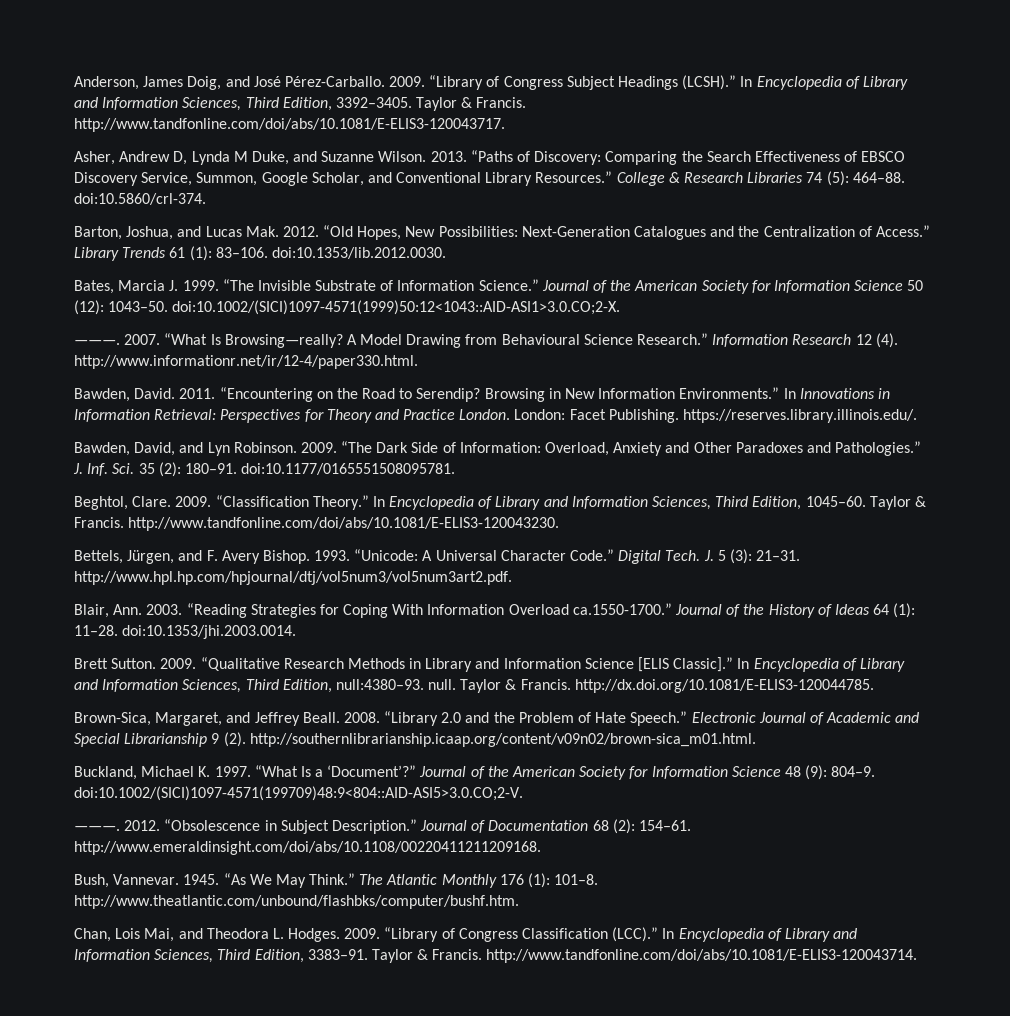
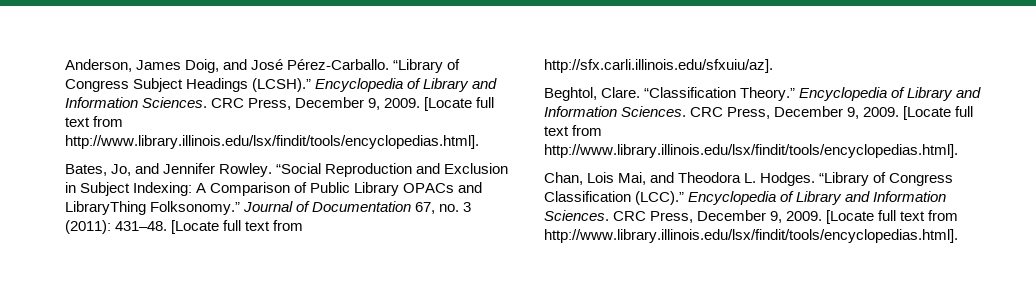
- Anderson, James Doig, and José Pérez-Carballo. 2009.
+ Anderson, James Doig, and José Pérez-Carballo.
- “Library of Congress Subject Headings (LCSH).” In Encyclopedia of Library and Information Sciences, Third Edition, 3392–3405. Taylor & Francis. http://www.tandfonline.com/doi/abs/10.1081/E-ELIS3-120043717.
- Asher, Andrew D, Lynda M Duke, and Suzanne Wilson. 2013. “Paths of Discovery: Comparing the Search Effectiveness of EBSCO Discovery Service, Summon, Google Scholar, and Conventional Library Resources.” College & Research Libraries 74 (5): 464–88. doi:10.5860/crl-374.
- Barton, Joshua, and Lucas Mak. 2012. “Old Hopes, New Possibilities: Next-Generation Catalogues and the Centralization of Access.” Library Trends 61 (1): 83–106. doi:10.1353/lib.2012.0030.
- Bates, Marcia J. 1999. “The Invisible Substrate of Information Science.” Journal of the American Society for Information Science 50 (12): 1043–50. doi:10.1002/(SICI)1097-4571(1999)50:12<1043::AID-ASI1>3.0.CO;2-X.
- ———. 2007. “What Is Browsing—really? A Model Drawing from Behavioural Science Research.” Information Research 12 (4). http://www.informationr.net/ir/12-4/paper330.html.
- Bawden, David. 2011. “Encountering on the Road to Serendip? Browsing in New Information Environments.” In Innovations in Information Retrieval: Perspectives for Theory and Practice London. London: Facet Publishing. https://reserves.library.illinois.edu/.
- Bawden, David, and Lyn Robinson. 2009. “The Dark Side of Information: Overload, Anxiety and Other Paradoxes and Pathologies.” J. Inf. Sci. 35 (2): 180–91. doi:10.1177/0165551508095781.
+ “Library of Congress Subject Headings (LCSH).” Encyclopedia of Library and Information Sciences. CRC Press, December 9, 2009. [Locate full text from http://www.library.illinois.edu/lsx/findit/tools/encyclopedias.html].
+ Bates, Jo, and Jennifer Rowley. “Social Reproduction and Exclusion in Subject Indexing: A Comparison of Public Library OPACs and LibraryThing Folksonomy.” Journal of Documentation 67, no. 3 (2011): 431–48. [Locate full text from http://sfx.carli.illinois.edu/sfxuiu/az].
- Beghtol, Clare. 2009.
+ Beghtol, Clare.
- “Classification Theory.” In Encyclopedia of Library and Information Sciences, Third Edition, 1045–60. Taylor & Francis. http://www.tandfonline.com/doi/abs/10.1081/E-ELIS3-120043230.
- Bettels, Jürgen, and F. Avery Bishop. 1993. “Unicode: A Universal Character Code.” Digital Tech. J. 5 (3): 21–31. http://www.hpl.hp.com/hpjournal/dtj/vol5num3/vol5num3art2.pdf.
- Blair, Ann. 2003. “Reading Strategies for Coping With Information Overload ca.1550-1700.” Journal of the History of Ideas 64 (1): 11–28. doi:10.1353/jhi.2003.0014.
- Brett Sutton. 2009. “Qualitative Research Methods in Library and Information Science [ELIS Classic].” In Encyclopedia of Library and Information Sciences, Third Edition, null:4380–93. null. Taylor & Francis. http://dx.doi.org/10.1081/E-ELIS3-120044785.
- Brown-Sica, Margaret, and Jeffrey Beall. 2008. “Library 2.0 and the Problem of Hate Speech.” Electronic Journal of Academic and Special Librarianship 9 (2). http://southernlibrarianship.icaap.org/content/v09n02/brown-sica_m01.html.
- Buckland, Michael K. 1997. “What Is a ‘Document’?” Journal of the American Society for Information Science 48 (9): 804–9. doi:10.1002/(SICI)1097-4571(199709)48:9<804::AID-ASI5>3.0.CO;2-V.
- ———. 2012. “Obsolescence in Subject Description.” Journal of Documentation 68 (2): 154–61. http://www.emeraldinsight.com/doi/abs/10.1108/00220411211209168.
- Bush, Vannevar. 1945. “As We May Think.” The Atlantic Monthly 176 (1): 101–8. http://www.theatlantic.com/unbound/flashbks/computer/bushf.htm.
+ “Classification Theory.” Encyclopedia of Library and Information Sciences. CRC Press, December 9, 2009. [Locate full text from http://www.library.illinois.edu/lsx/findit/tools/encyclopedias.html].
- Chan, Lois Mai, and Theodora L. Hodges. 2009.
+ Chan, Lois Mai, and Theodora L. Hodges.
- “Library of Congress Classification (LCC).” In Encyclopedia of Library and Information Sciences, Third Edition, 3383–91. Taylor & Francis. http://www.tandfonline.com/doi/abs/10.1081/E-ELIS3-120043714.
+ “Library of Congress Classification (LCC).” Encyclopedia of Library and Information Sciences. CRC Press, December 9, 2009. [Locate full text from http://www.library.illinois.edu/lsx/findit/tools/encyclopedias.html].

